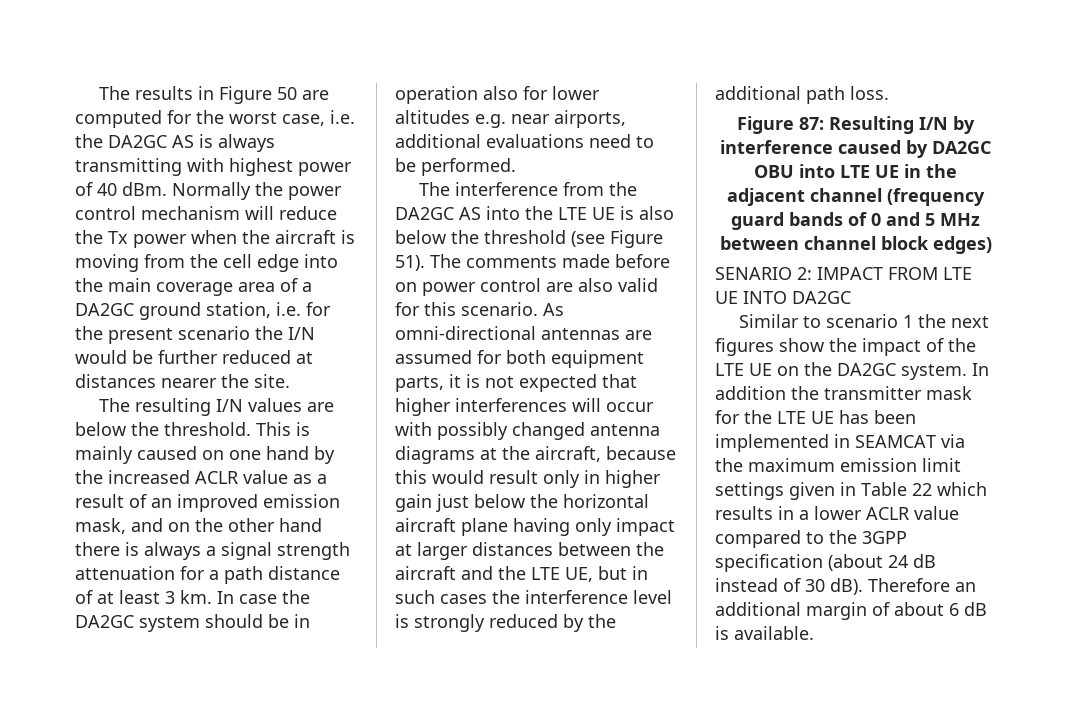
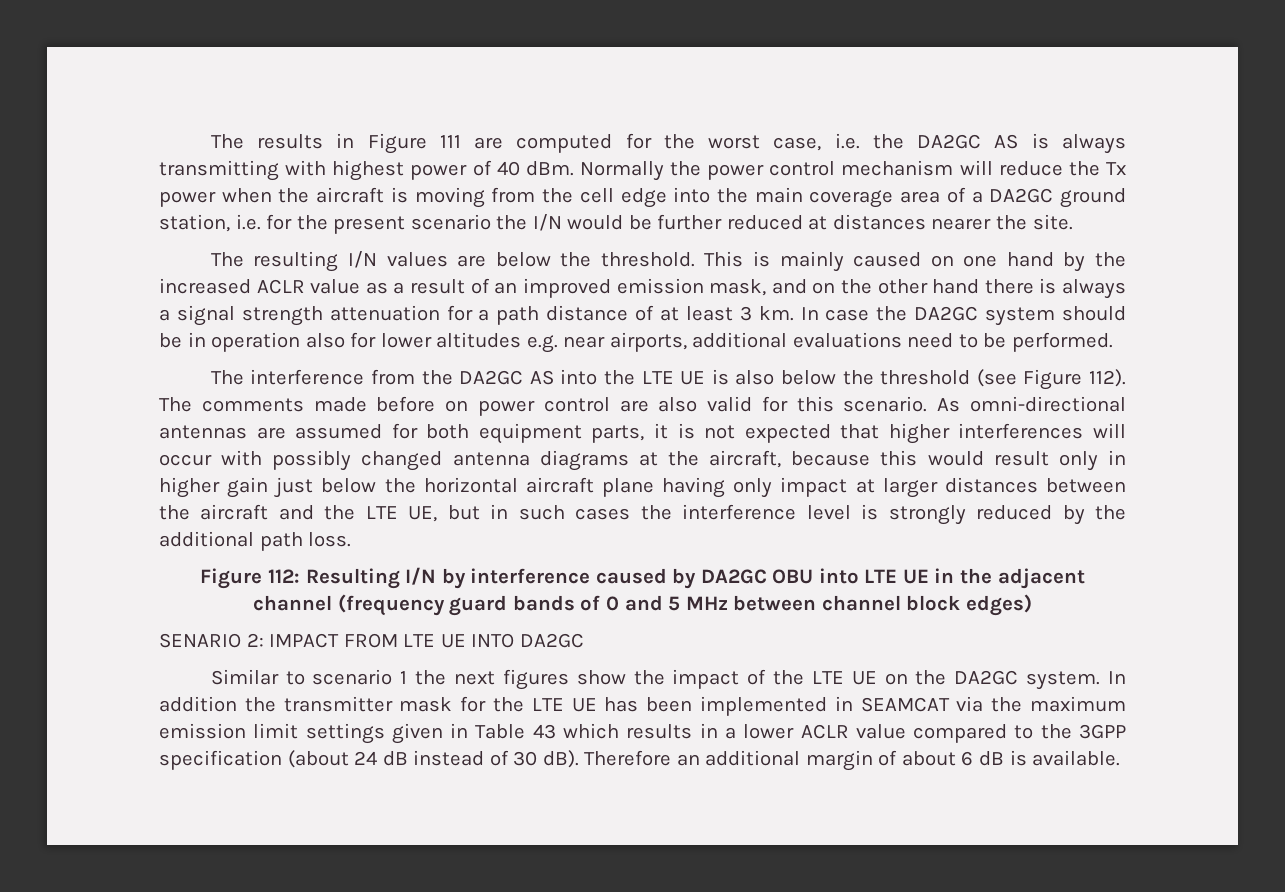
- The results in Figure 50 are computed for the worst case, i.e. the DA2GC AS is always transmitting with highest power of 40 dBm.
+ The results in Figure 111 are computed for the worst case, i.e. the DA2GC AS is always transmitting with highest power of 40 dBm.
- The interference from the DA2GC AS into the LTE UE is also below the threshold (see Figure 51).
+ The interference from the DA2GC AS into the LTE UE is also below the threshold (see Figure 112).
- Figure 87: Resulting I/N by interference caused by DA2GC OBU into LTE UE in the adjacent channel (frequency guard bands of 0 and 5 MHz between channel block edges)
+ Figure 112: Resulting I/N by interference caused by DA2GC OBU into LTE UE in the adjacent channel (frequency guard bands of 0 and 5 MHz between channel block edges)
- In addition the transmitter mask for the LTE UE has been implemented in SEAMCAT via the maximum emission limit settings given in Table 22 which results in a lower ACLR value compared to the 3GPP specification (about 24 dB instead of 30 dB).
+ In addition the transmitter mask for the LTE UE has been implemented in SEAMCAT via the maximum emission limit settings given in Table 43 which results in a lower ACLR value compared to the 3GPP specification (about 24 dB instead of 30 dB).

